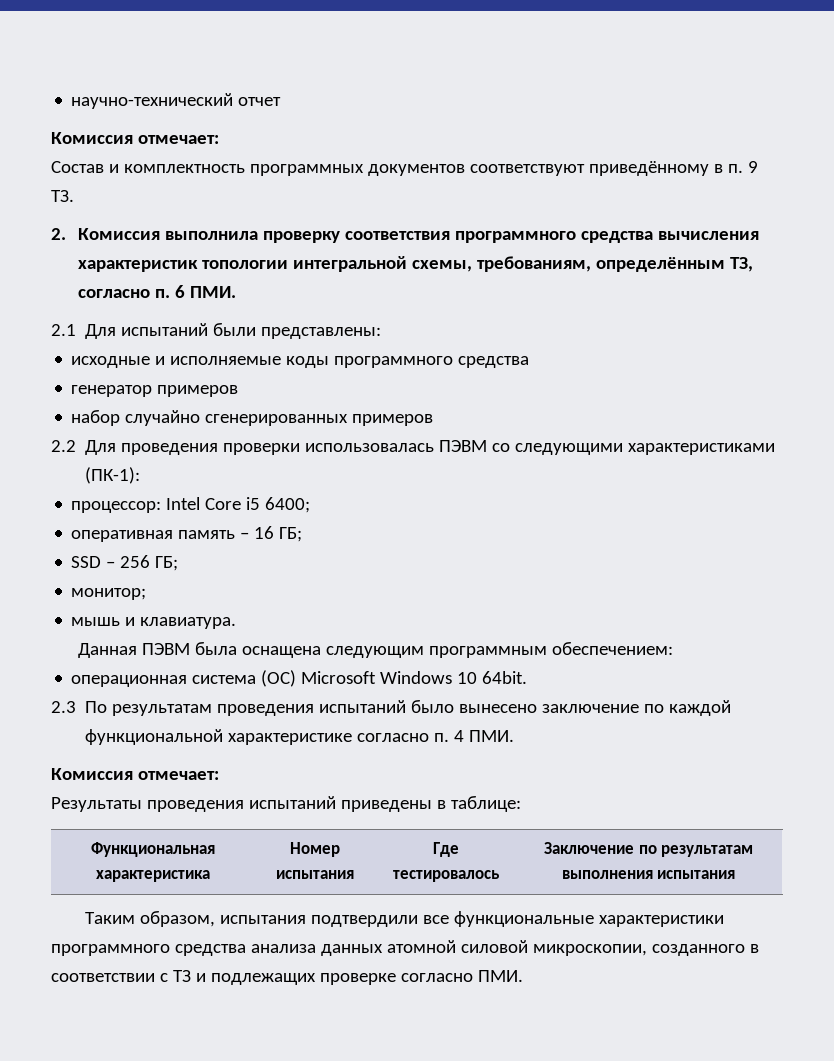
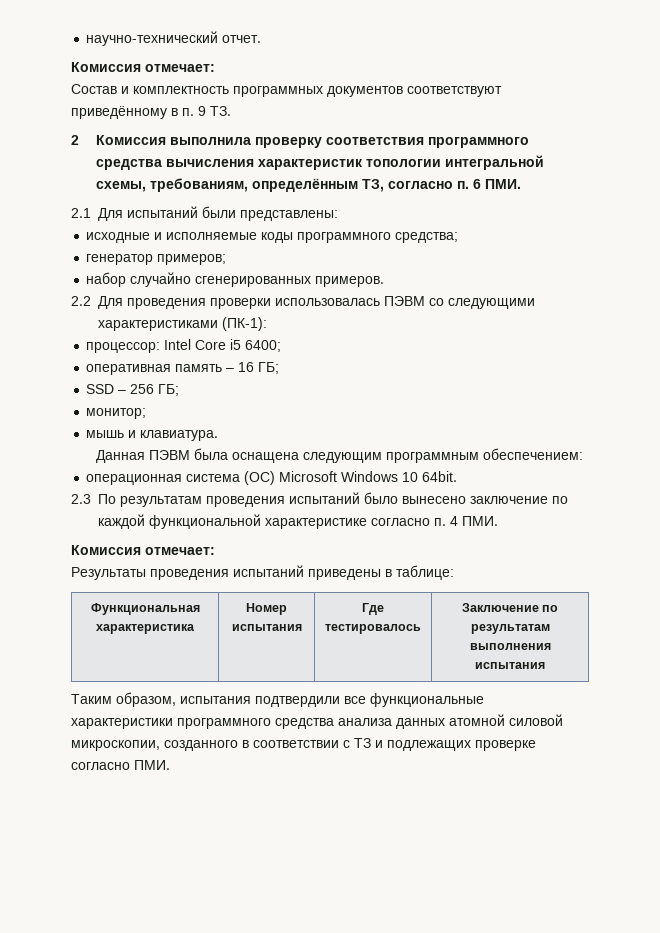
- научно-технический отчет
+ научно-технический отчет.
- 2. Комиссия выполнила проверку соответствия программного средства вычисления характеристик топологии интегральной схемы, требованиям, определённым ТЗ, согласно п. 6 ПМИ.
+ 2 Комиссия выполнила проверку соответствия программного средства вычисления характеристик топологии интегральной схемы, требованиям, определённым ТЗ, согласно п. 6 ПМИ.
- исходные и исполняемые коды программного средства
+ исходные и исполняемые коды программного средства;
- генератор примеров
+ генератор примеров;
- набор случайно сгенерированных примеров
+ набор случайно сгенерированных примеров.

